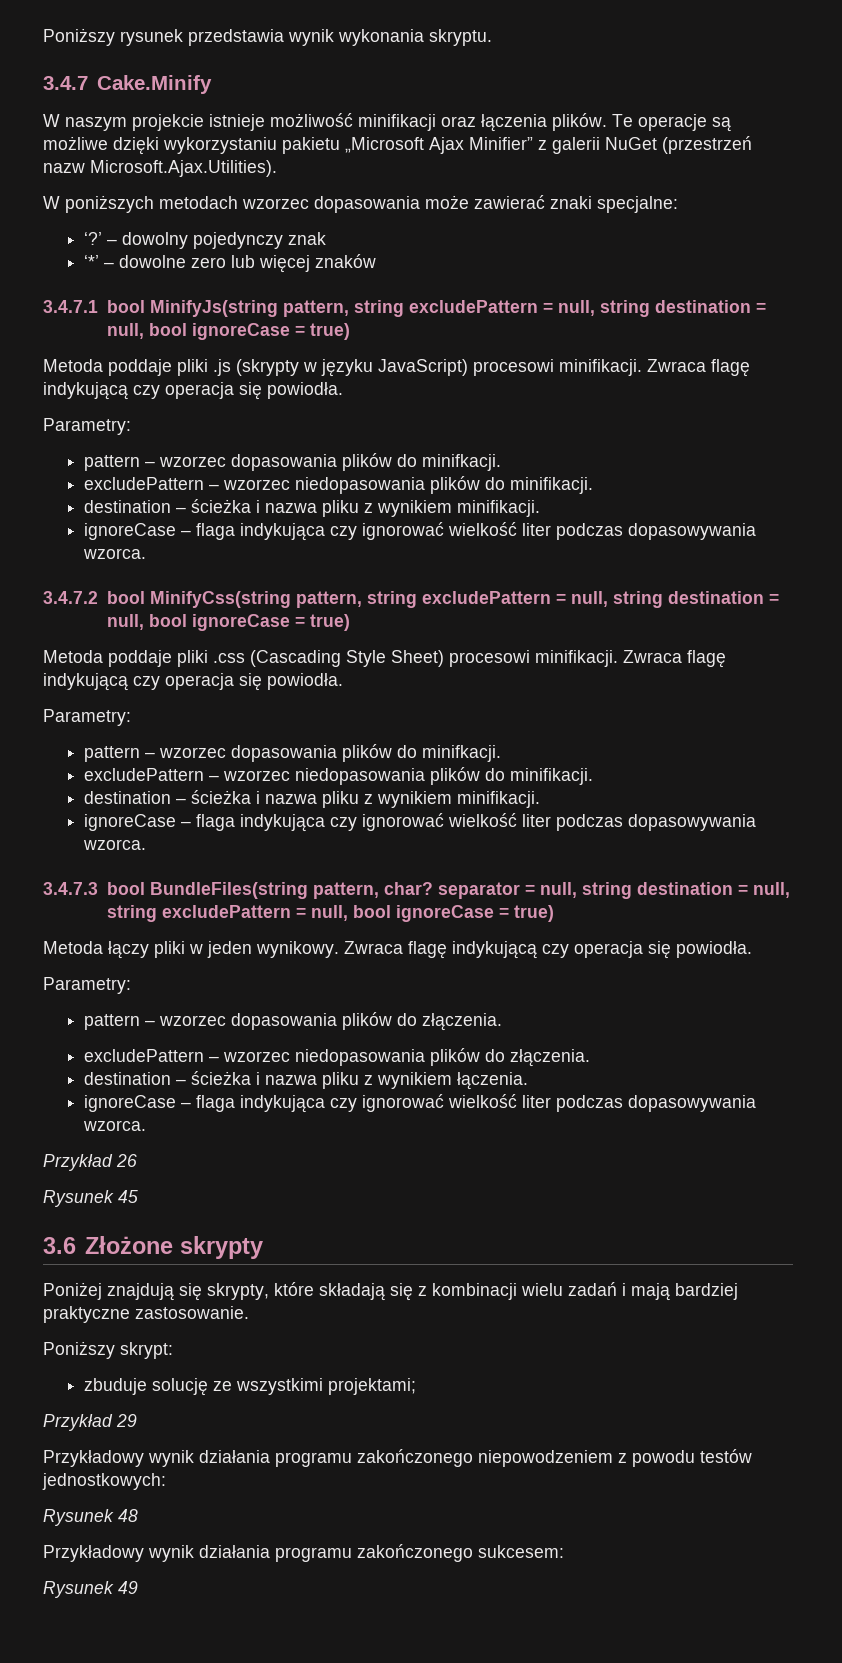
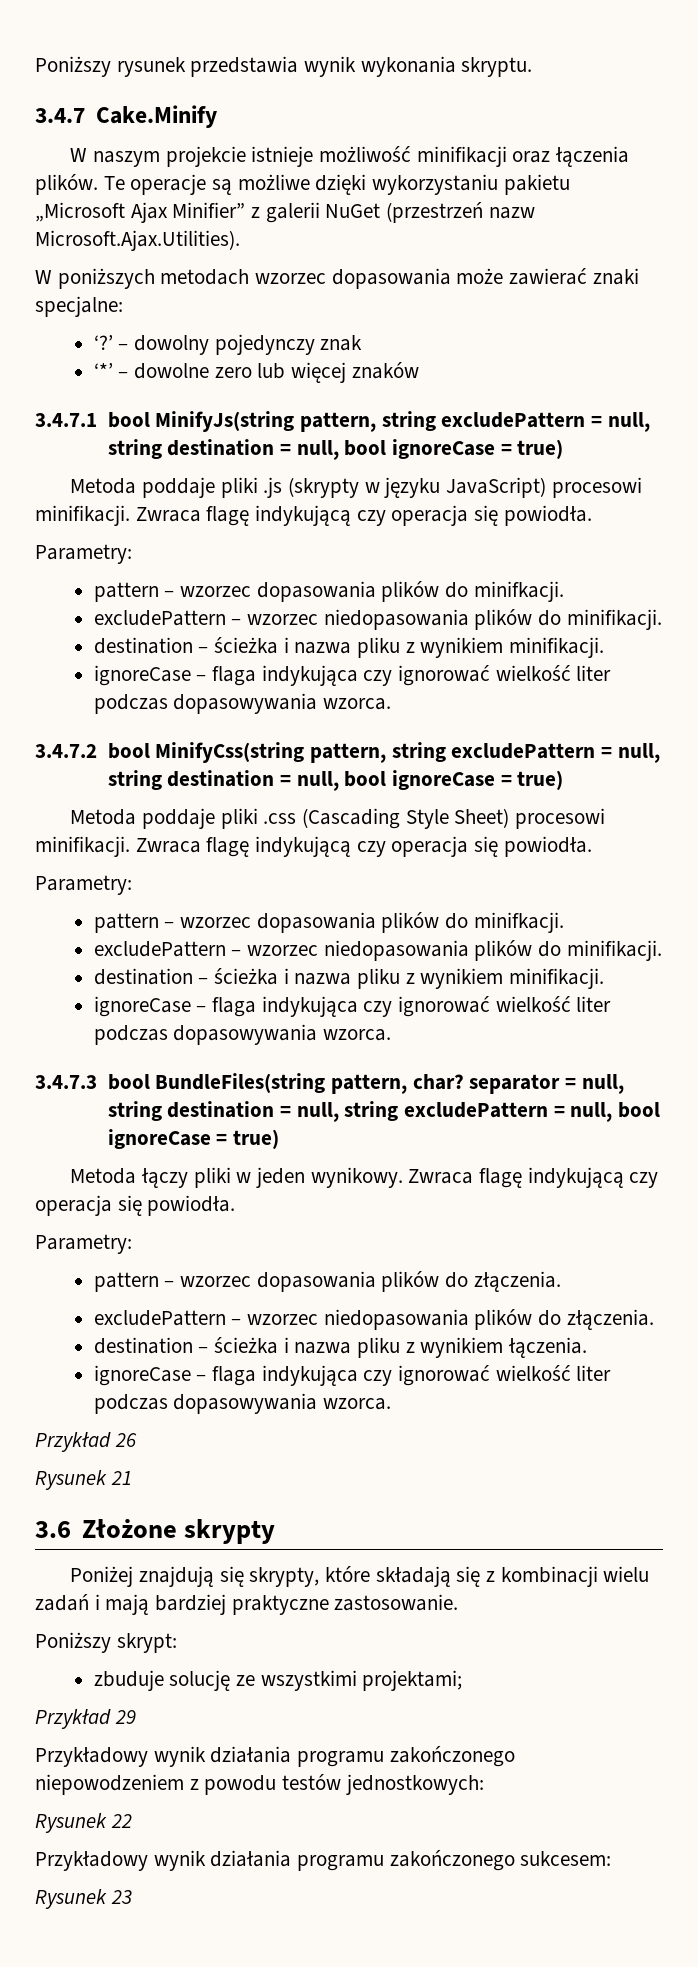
- Rysunek 45
+ Rysunek 21
- Rysunek 48
+ Rysunek 22
- Rysunek 49
+ Rysunek 23

